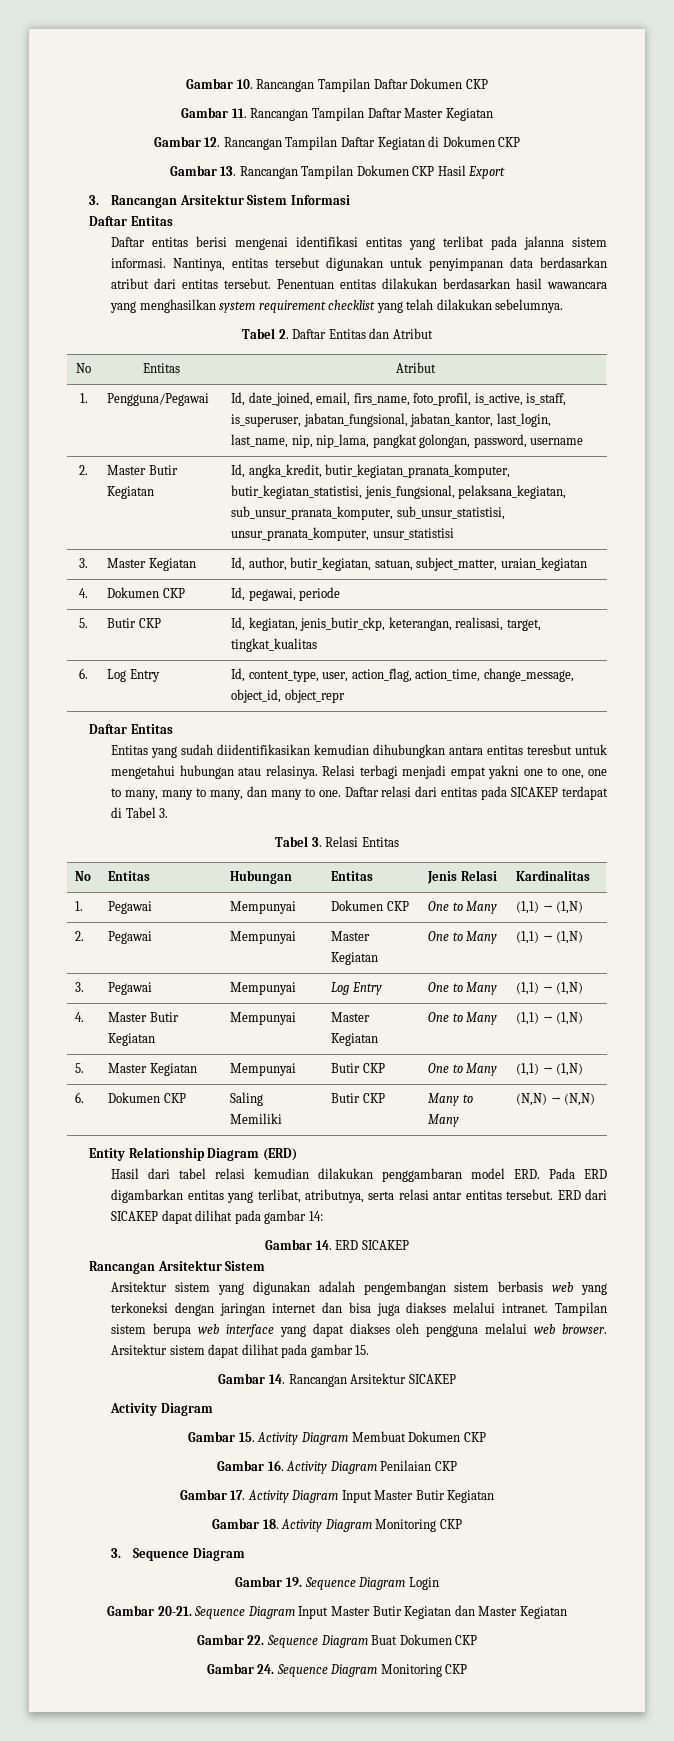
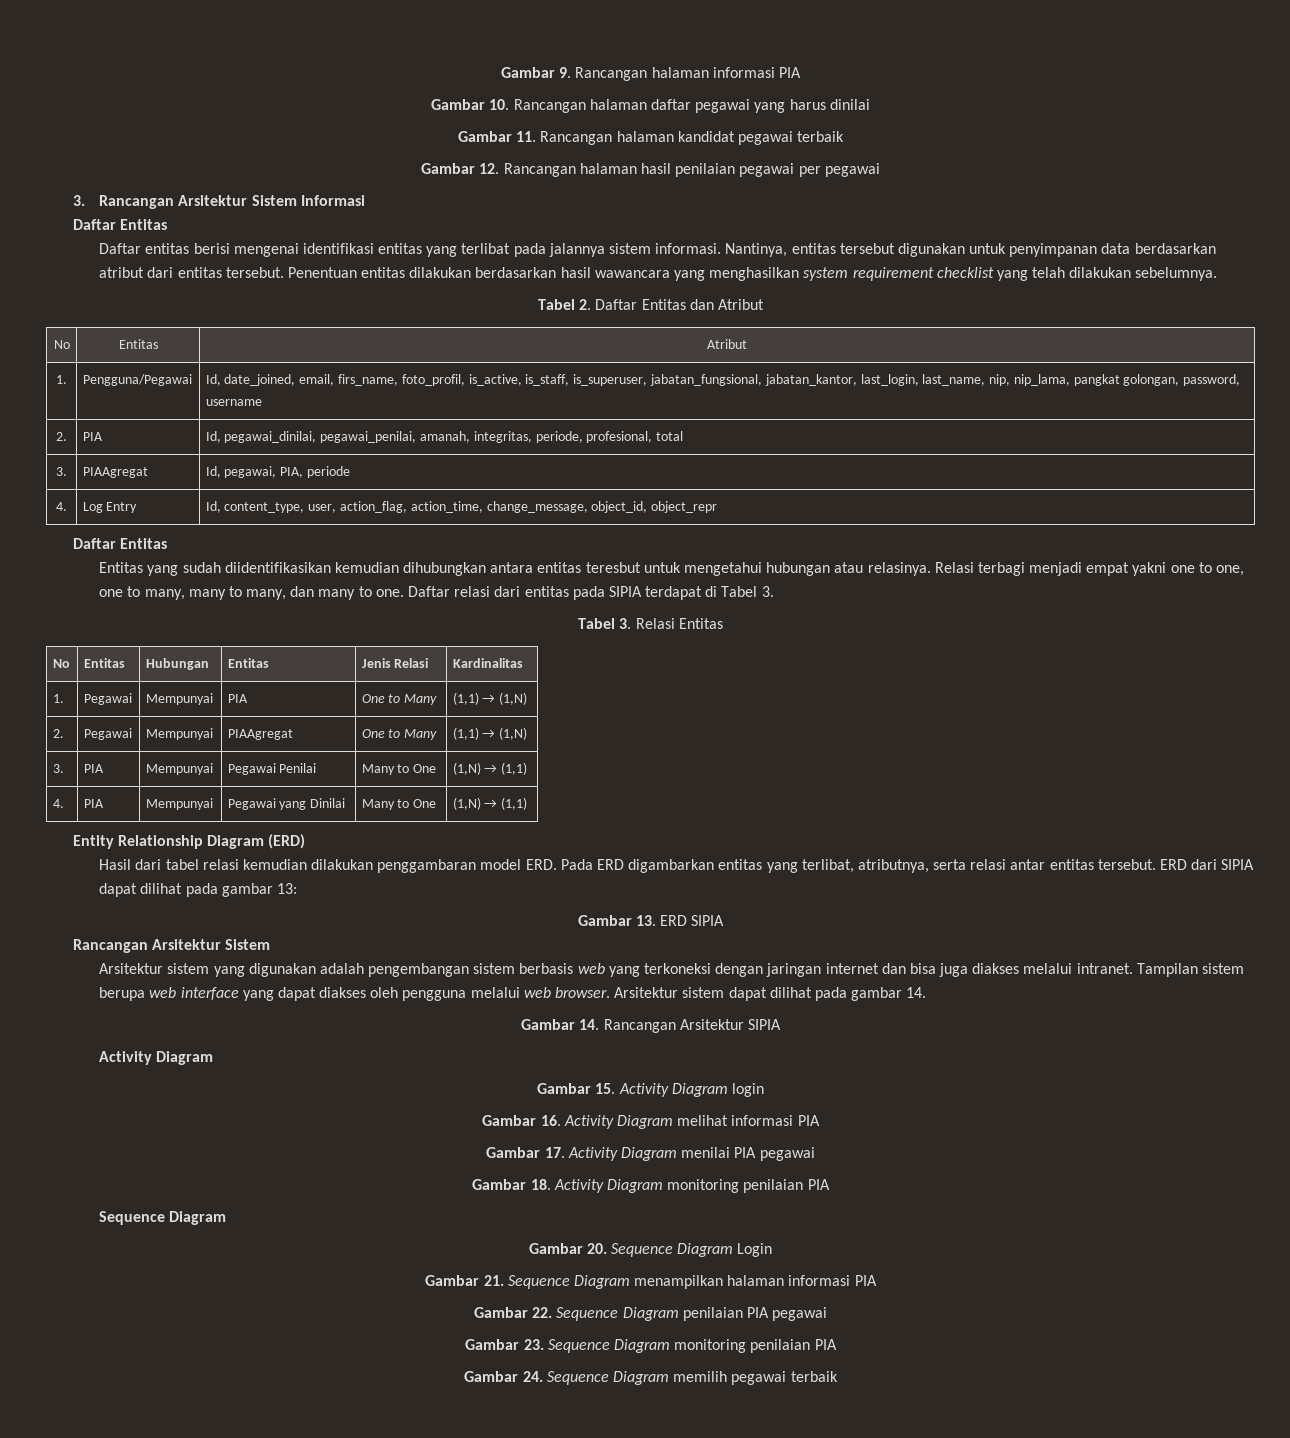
- Gambar 10. Rancangan Tampilan Daftar Dokumen CKP
+ Gambar 9. Rancangan halaman informasi PIA
+ Gambar 10. Rancangan halaman daftar pegawai yang harus dinilai
- Gambar 11. Rancangan Tampilan Daftar Master Kegiatan
+ Gambar 11. Rancangan halaman kandidat pegawai terbaik
- Gambar 12. Rancangan Tampilan Daftar Kegiatan di Dokumen CKP
- Gambar 13. Rancangan Tampilan Dokumen CKP Hasil Export
+ Gambar 12. Rancangan halaman hasil penilaian pegawai per pegawai
- Daftar entitas berisi mengenai identifikasi entitas yang terlibat pada jalanna sistem informasi.
+ Daftar entitas berisi mengenai identifikasi entitas yang terlibat pada jalannya sistem informasi.
- 2. | Master Butir Kegiatan | Id, angka_kredit, butir_kegiatan_pranata_komputer, butir_kegiatan_statistisi, jenis_fungsional, pelaksana_kegiatan, sub_unsur_pranata_komputer, sub_unsur_statistisi, unsur_pranata_komputer, unsur_statistisi
- 3. | Master Kegiatan | Id, author, butir_kegiatan, satuan, subject_matter, uraian_kegiatan
- 4. | Dokumen CKP | Id, pegawai, periode
+ 2. | PIA | Id, pegawai_dinilai, pegawai_penilai, amanah, integritas, periode, profesional, total
+ 3. | PIAAgregat | Id, pegawai, PIA, periode
- 5. | Butir CKP | Id, kegiatan, jenis_butir_ckp, keterangan, realisasi, target, tingkat_kualitas
- 6. | Log Entry | Id, content_type, user, action_flag, action_time, change_message, object_id, object_repr
+ 4. | Log Entry | Id, content_type, user, action_flag, action_time, change_message, object_id, object_repr
- Daftar relasi dari entitas pada SICAKEP terdapat di Tabel 3.
+ Daftar relasi dari entitas pada SIPIA terdapat di Tabel 3.
- 1. | Pegawai | Mempunyai | Dokumen CKP | One to Many | (1,1) → (1,N)
+ 1. | Pegawai | Mempunyai | PIA | One to Many | (1,1) → (1,N)
- 2. | Pegawai | Mempunyai | Master Kegiatan | One to Many | (1,1) → (1,N)
+ 2. | Pegawai | Mempunyai | PIAAgregat | One to Many | (1,1) → (1,N)
- 3. | Pegawai | Mempunyai | Log Entry | One to Many | (1,1) → (1,N)
- 4. | Master Butir Kegiatan | Mempunyai | Master Kegiatan | One to Many | (1,1) → (1,N)
- 5. | Master Kegiatan | Mempunyai | Butir CKP | One to Many | (1,1) → (1,N)
- 6. | Dokumen CKP | Saling Memiliki | Butir CKP | Many to Many | (N,N) → (N,N)
+ 3. | PIA | Mempunyai | Pegawai Penilai | Many to One | (1,N) → (1,1)
+ 4. | PIA | Mempunyai | Pegawai yang Dinilai | Many to One | (1,N) → (1,1)
- ERD dari SICAKEP dapat dilihat pada gambar 14:
- Gambar 14. ERD SICAKEP
+ ERD dari SIPIA dapat dilihat pada gambar 13:
+ Gambar 13. ERD SIPIA
- Arsitektur sistem dapat dilihat pada gambar 15.
+ Arsitektur sistem dapat dilihat pada gambar 14.
- Gambar 14. Rancangan Arsitektur SICAKEP
+ Gambar 14. Rancangan Arsitektur SIPIA
- Gambar 15. Activity Diagram Membuat Dokumen CKP
+ Gambar 15. Activity Diagram login
- Gambar 16. Activity Diagram Penilaian CKP
+ Gambar 16. Activity Diagram melihat informasi PIA
- Gambar 17. Activity Diagram Input Master Butir Kegiatan
+ Gambar 17. Activity Diagram menilai PIA pegawai
- Gambar 18. Activity Diagram Monitoring CKP
- 3. Sequence Diagram
+ Gambar 18. Activity Diagram monitoring penilaian PIA
+ Sequence Diagram
- Gambar 19. Sequence Diagram Login
+ Gambar 20. Sequence Diagram Login
- Gambar 20-21. Sequence Diagram Input Master Butir Kegiatan dan Master Kegiatan
- Gambar 22. Sequence Diagram Buat Dokumen CKP
+ Gambar 21. Sequence Diagram menampilkan halaman informasi PIA
+ Gambar 22. Sequence Diagram penilaian PIA pegawai
+ Gambar 23. Sequence Diagram monitoring penilaian PIA
- Gambar 24. Sequence Diagram Monitoring CKP
+ Gambar 24. Sequence Diagram memilih pegawai terbaik

